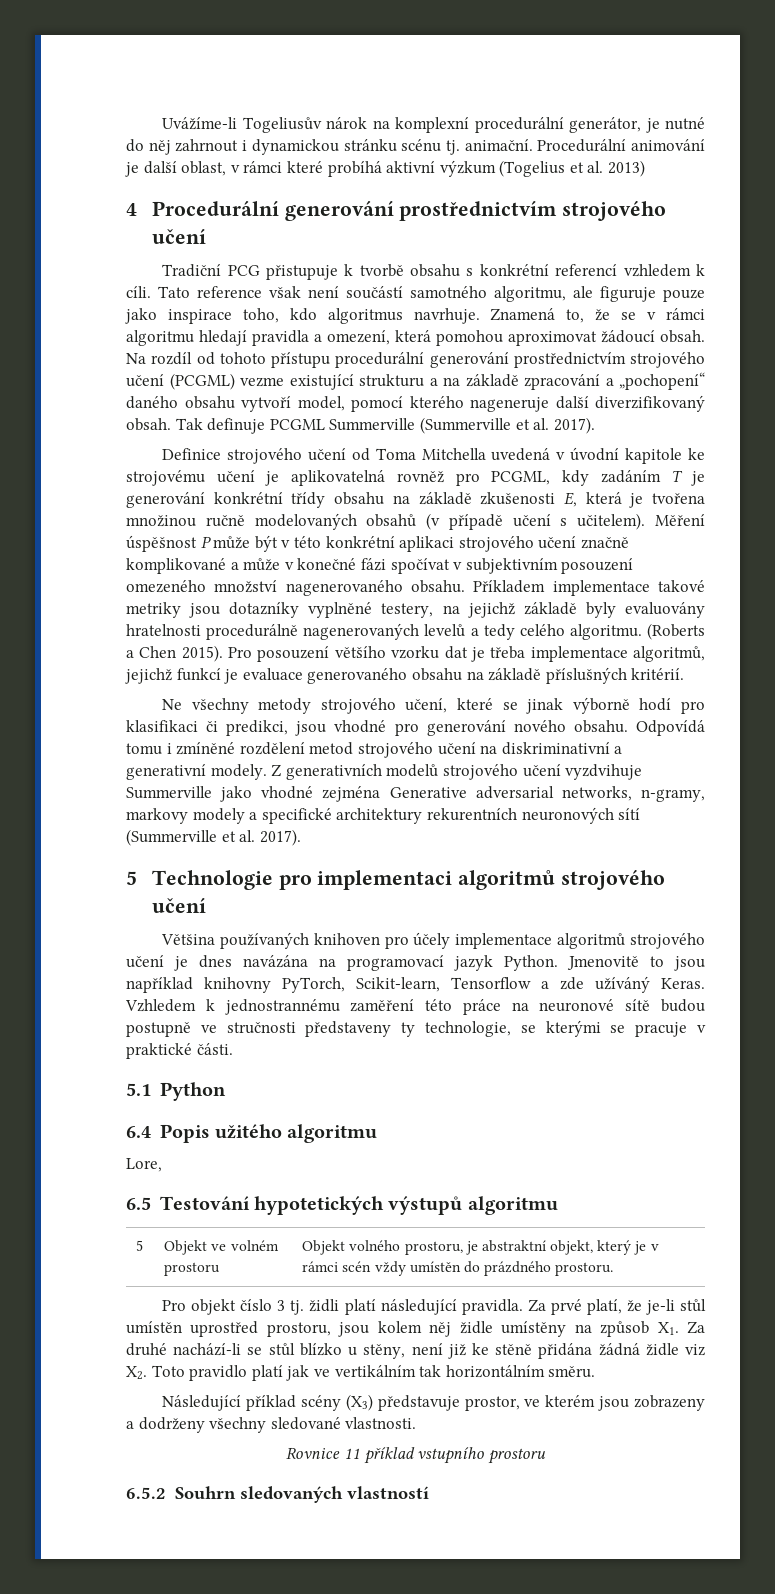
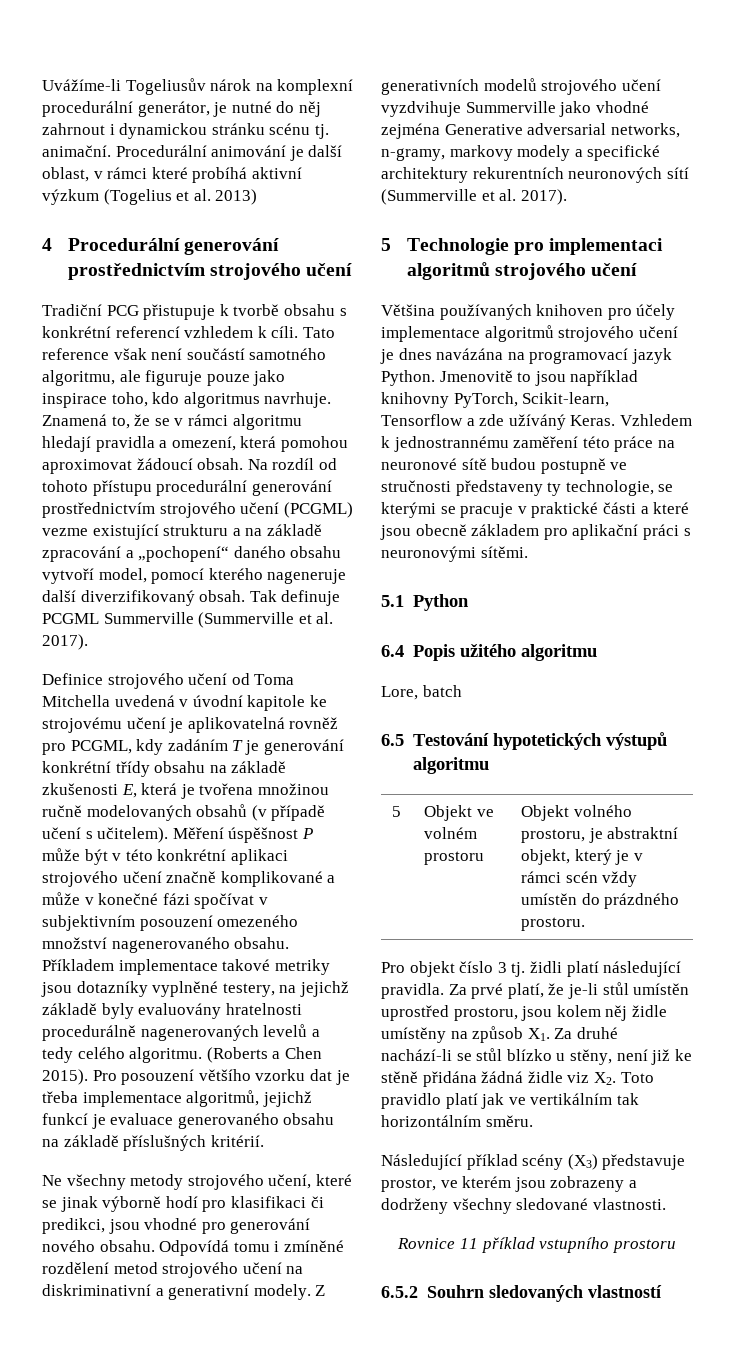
- Vzhledem k jednostrannému zaměření této práce na neuronové sítě budou postupně ve stručnosti představeny ty technologie, se kterými se pracuje v praktické části.
+ Vzhledem k jednostrannému zaměření této práce na neuronové sítě budou postupně ve stručnosti představeny ty technologie, se kterými se pracuje v praktické části a které jsou obecně základem pro aplikační práci s neuronovými sítěmi.
- Lore,
+ Lore, batch

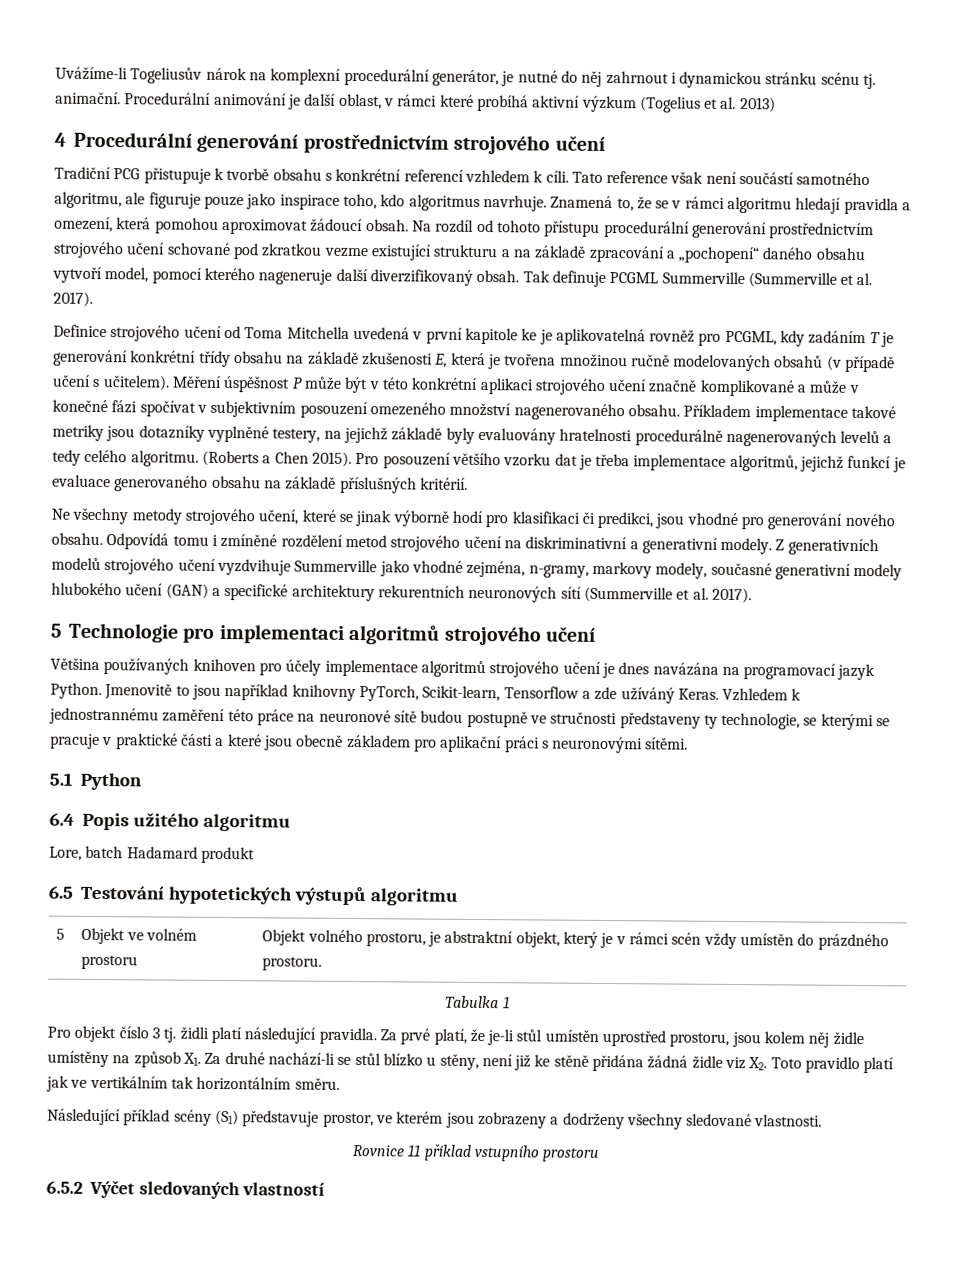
- Na rozdíl od tohoto přístupu procedurální generování prostřednictvím strojového učení (PCGML) vezme existující strukturu a na základě zpracování a „pochopení“ daného obsahu vytvoří model, pomocí kterého nageneruje další diverzifikovaný obsah.
+ Na rozdíl od tohoto přístupu procedurální generování prostřednictvím strojového učení schované pod zkratkou vezme existující strukturu a na základě zpracování a „pochopení“ daného obsahu vytvoří model, pomocí kterého nageneruje další diverzifikovaný obsah.
- Definice strojového učení od Toma Mitchella uvedená v úvodní kapitole ke strojovému učení je aplikovatelná rovněž pro PCGML, kdy zadáním T je generování konkrétní třídy obsahu na základě zkušenosti E, která je tvořena množinou ručně modelovaných obsahů (v případě učení s učitelem).
+ Definice strojového učení od Toma Mitchella uvedená v první kapitole ke je aplikovatelná rovněž pro PCGML, kdy zadáním T je generování konkrétní třídy obsahu na základě zkušenosti E, která je tvořena množinou ručně modelovaných obsahů (v případě učení s učitelem).
- Z generativních modelů strojového učení vyzdvihuje Summerville jako vhodné zejména Generative adversarial networks, n-gramy, markovy modely a specifické architektury rekurentních neuronových sítí (Summerville et al. 2017).
+ Z generativních modelů strojového učení vyzdvihuje Summerville jako vhodné zejména, n-gramy, markovy modely, současné generativní modely hlubokého učení (GAN) a specifické architektury rekurentních neuronových sítí (Summerville et al. 2017).
- Lore, batch
+ Lore, batch Hadamard produkt
+ Tabulka 1
- Následující příklad scény (X3) představuje prostor, ve kterém jsou zobrazeny a dodrženy všechny sledované vlastnosti.
+ Následující příklad scény (S1) představuje prostor, ve kterém jsou zobrazeny a dodrženy všechny sledované vlastnosti.
- 6.5.2 Souhrn sledovaných vlastností
+ 6.5.2 Výčet sledovaných vlastností

